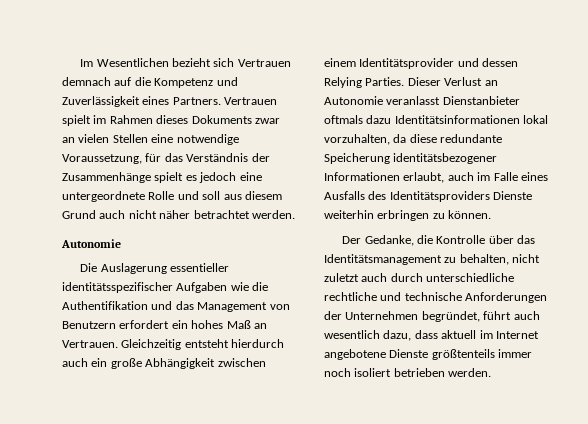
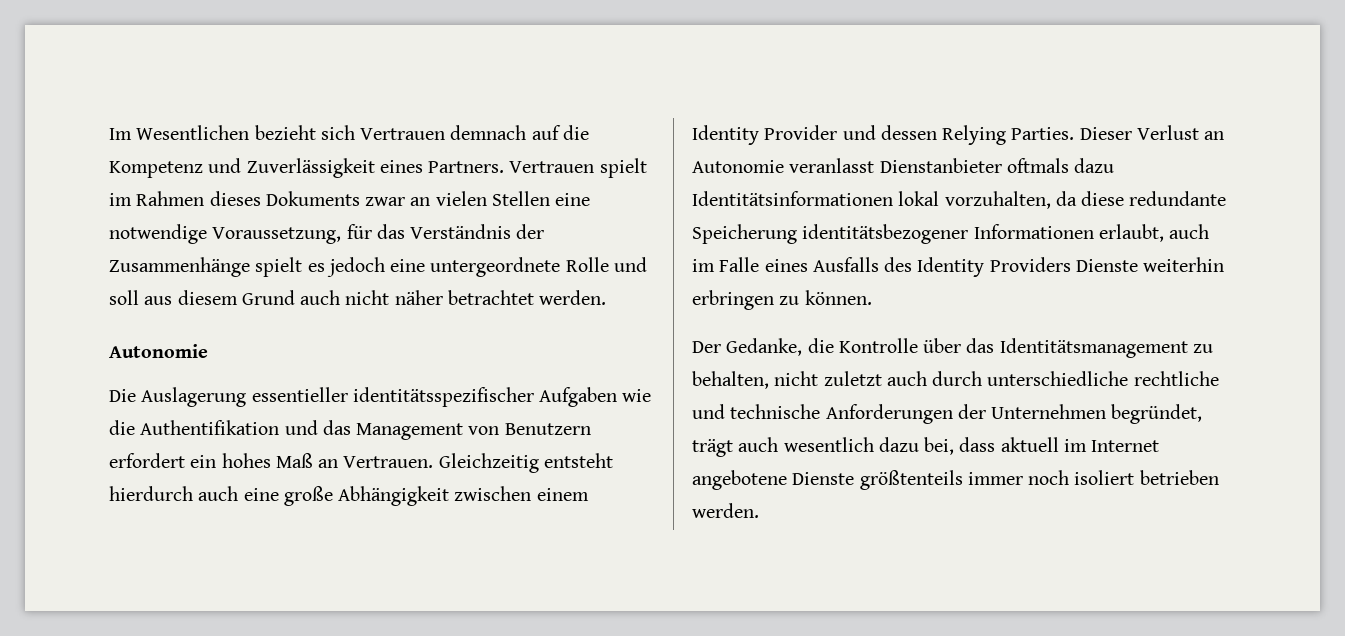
- Gleichzeitig entsteht hierdurch auch ein große Abhängigkeit zwischen einem Identitätsprovider und dessen Relying Parties.
+ Gleichzeitig entsteht hierdurch auch eine große Abhängigkeit zwischen einem Identity Provider und dessen Relying Parties.
- Dieser Verlust an Autonomie veranlasst Dienstanbieter oftmals dazu Identitätsinformationen lokal vorzuhalten, da diese redundante Speicherung identitätsbezogener Informationen erlaubt, auch im Falle eines Ausfalls des Identitätsproviders Dienste weiterhin erbringen zu können.
+ Dieser Verlust an Autonomie veranlasst Dienstanbieter oftmals dazu Identitätsinformationen lokal vorzuhalten, da diese redundante Speicherung identitätsbezogener Informationen erlaubt, auch im Falle eines Ausfalls des Identity Providers Dienste weiterhin erbringen zu können.
- Der Gedanke, die Kontrolle über das Identitätsmanagement zu behalten, nicht zuletzt auch durch unterschiedliche rechtliche und technische Anforderungen der Unternehmen begründet, führt auch wesentlich dazu, dass aktuell im Internet angebotene Dienste größtenteils immer noch isoliert betrieben werden.
+ Der Gedanke, die Kontrolle über das Identitätsmanagement zu behalten, nicht zuletzt auch durch unterschiedliche rechtliche und technische Anforderungen der Unternehmen begründet, trägt auch wesentlich dazu bei, dass aktuell im Internet angebotene Dienste größtenteils immer noch isoliert betrieben werden.

